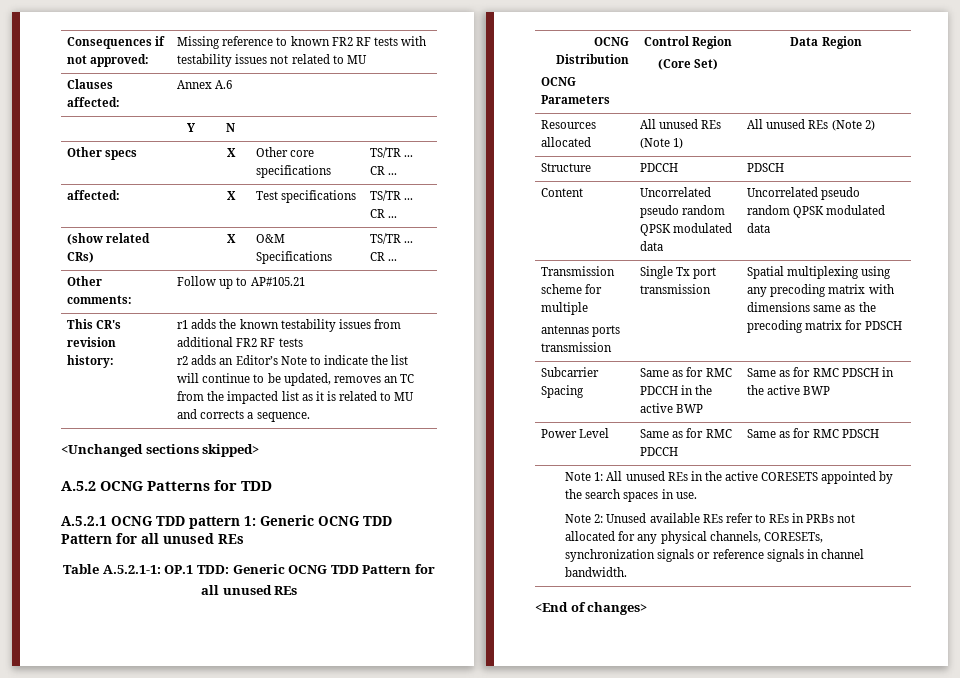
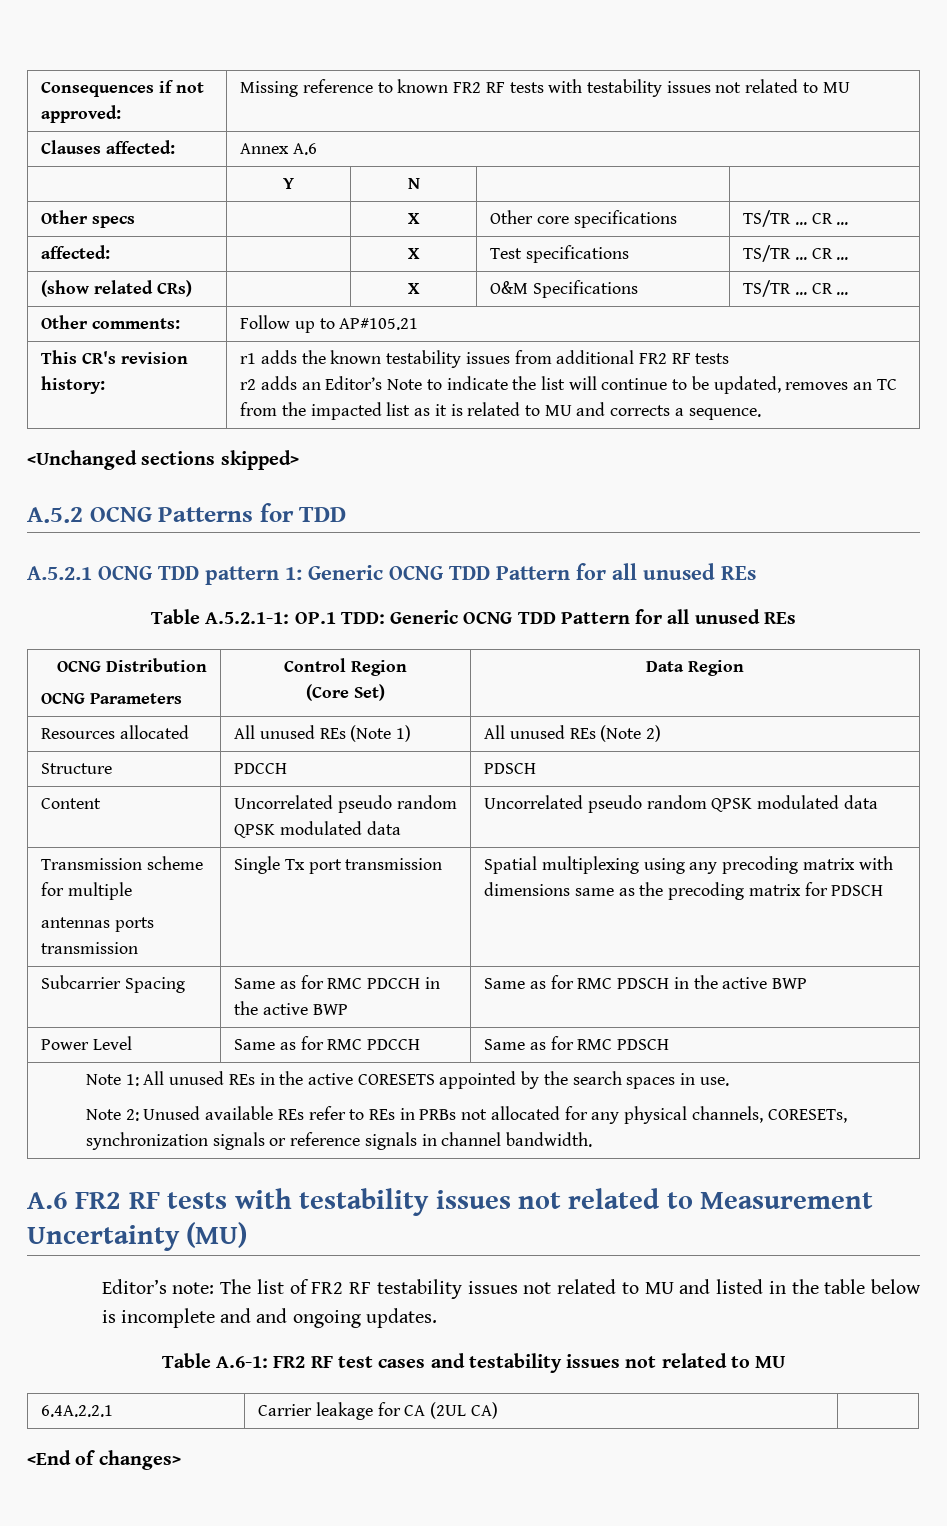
+ A.6 FR2 RF tests with testability issues not related to Measurement Uncertainty (MU)
+ Editor’s note: The list of FR2 RF testability issues not related to MU and listed in the table below is incomplete and and ongoing updates.
+ Table A.6-1: FR2 RF test cases and testability issues not related to MU
+ 6.4A.2.2.1 | Carrier leakage for CA (2UL CA) |

